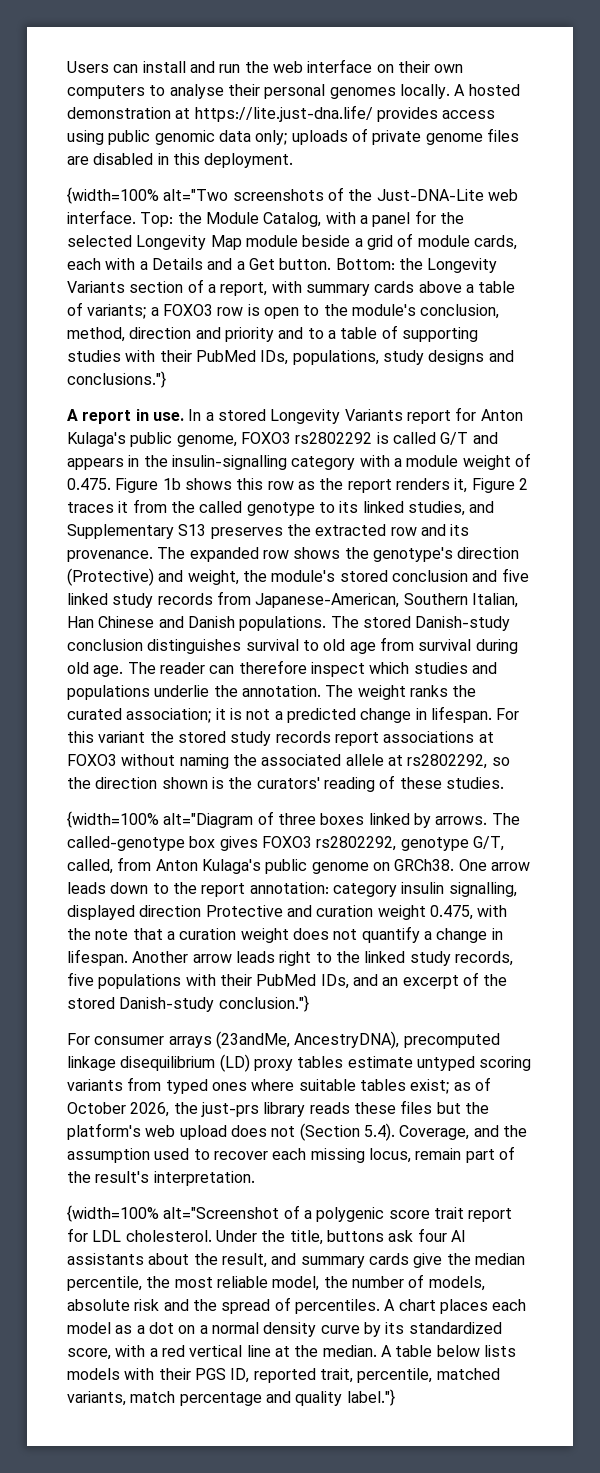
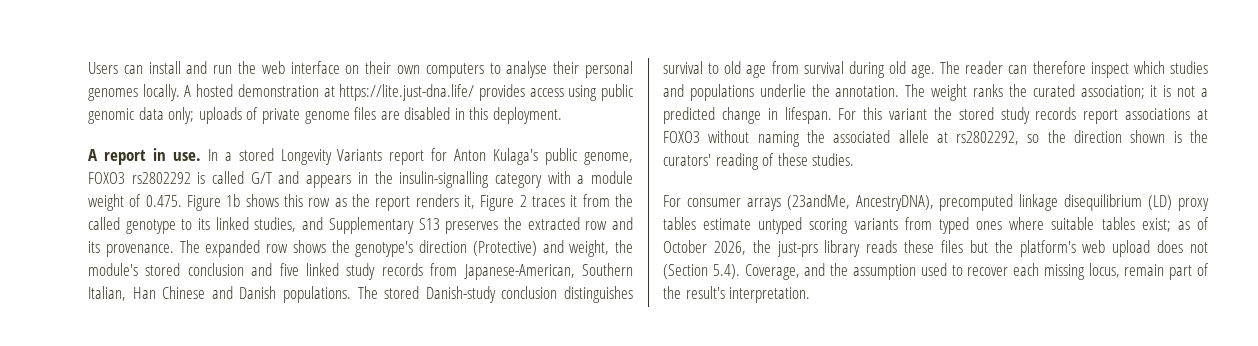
- {width=100% alt="Two screenshots of the Just-DNA-Lite web interface. Top: the Module Catalog, with a panel for the selected Longevity Map module beside a grid of module cards, each with a Details and a Get button. Bottom: the Longevity Variants section of a report, with summary cards above a table of variants; a FOXO3 row is open to the module's conclusion, method, direction and priority and to a table of supporting studies with their PubMed IDs, populations, study designs and conclusions."}
- {width=100% alt="Diagram of three boxes linked by arrows. The called-genotype box gives FOXO3 rs2802292, genotype G/T, called, from Anton Kulaga's public genome on GRCh38. One arrow leads down to the report annotation: category insulin signalling, displayed direction Protective and curation weight 0.475, with the note that a curation weight does not quantify a change in lifespan. Another arrow leads right to the linked study records, five populations with their PubMed IDs, and an excerpt of the stored Danish-study conclusion."}
- {width=100% alt="Screenshot of a polygenic score trait report for LDL cholesterol. Under the title, buttons ask four AI assistants about the result, and summary cards give the median percentile, the most reliable model, the number of models, absolute risk and the spread of percentiles. A chart places each model as a dot on a normal density curve by its standardized score, with a red vertical line at the median. A table below lists models with their PGS ID, reported trait, percentile, matched variants, match percentage and quality label."}

